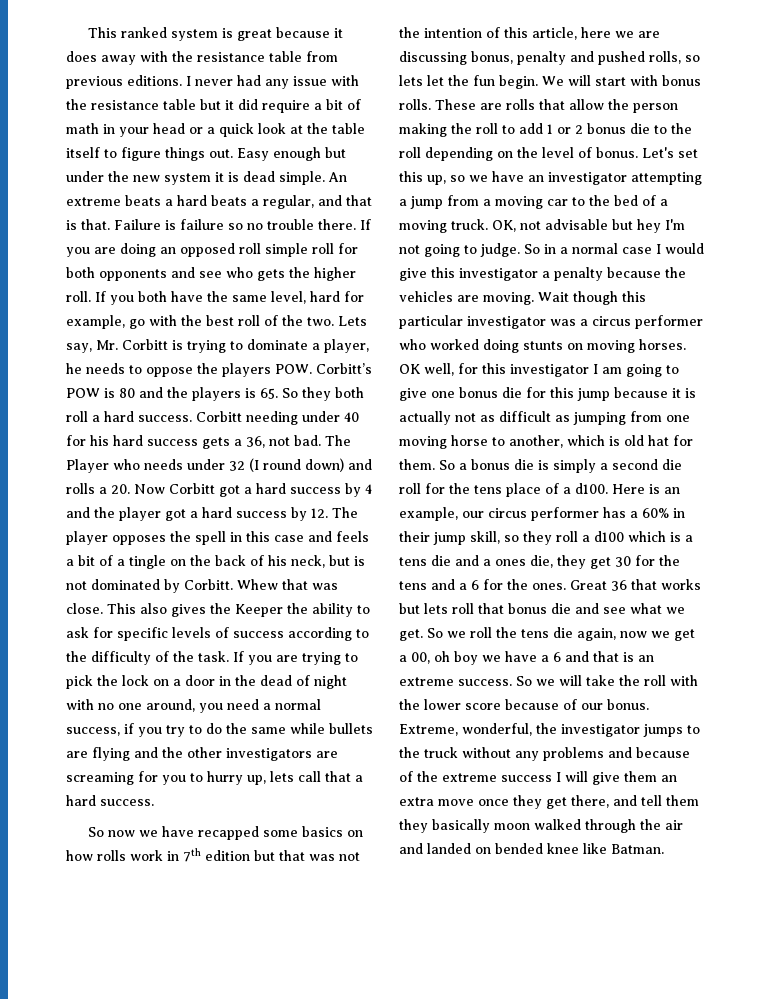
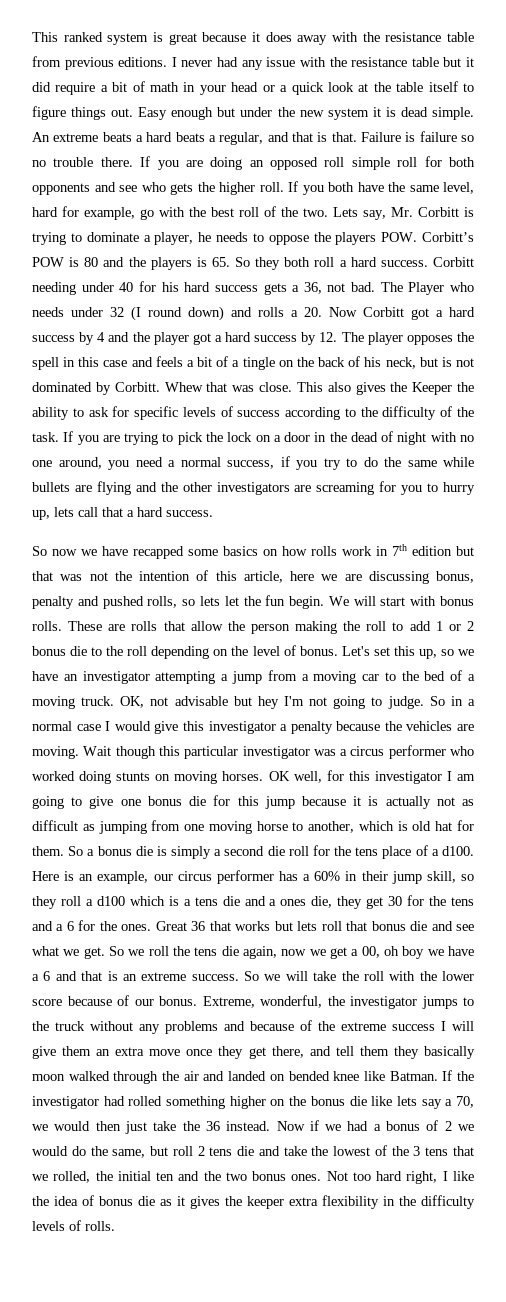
+ If the investigator had rolled something higher on the bonus die like lets say a 70, we would then just take the 36 instead. Now if we had a bonus of 2 we would do the same, but roll 2 tens die and take the lowest of the 3 tens that we rolled, the initial ten and the two bonus ones. Not too hard right, I like the idea of bonus die as it gives the keeper extra flexibility in the difficulty levels of rolls.

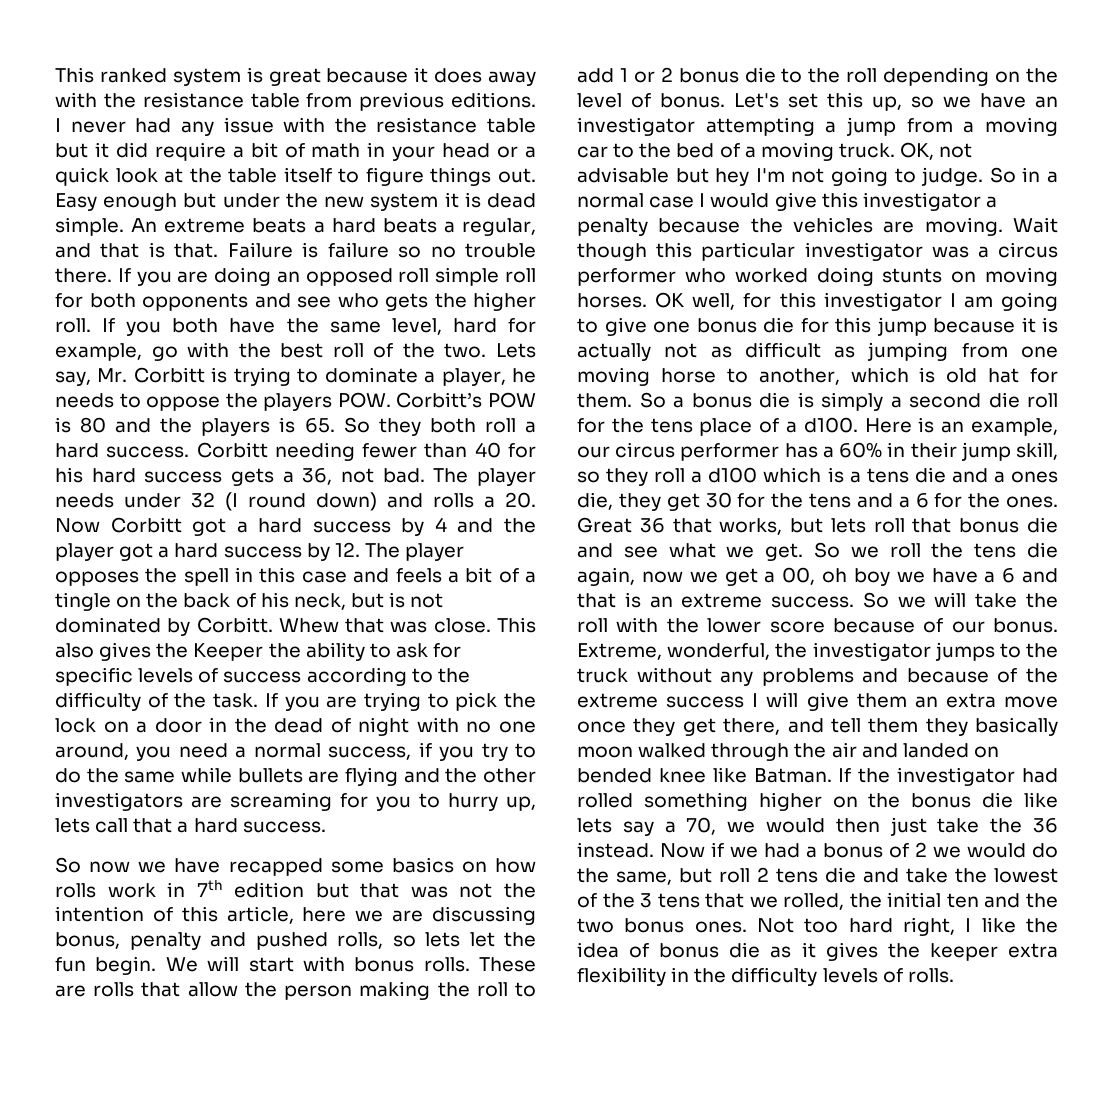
- Corbitt needing under 40 for his hard success gets a 36, not bad.
+ Corbitt needing fewer than 40 for his hard success gets a 36, not bad.
- The Player who needs under 32 (I round down) and rolls a 20. Now Corbitt got a hard success by 4 and the player got a hard success by 12. The player opposes the spell in this case and feels a bit of a tingle on the back of his neck, but is not dominated by Corbitt.
+ The player needs under 32 (I round down) and rolls a 20. Now Corbitt got a hard success by 4 and the player got a hard success by 12. The player opposes the spell in this case and feels a bit of a tingle on the back of his neck, but is not dominated by Corbitt.
- Great 36 that works but lets roll that bonus die and see what we get.
+ Great 36 that works, but lets roll that bonus die and see what we get.

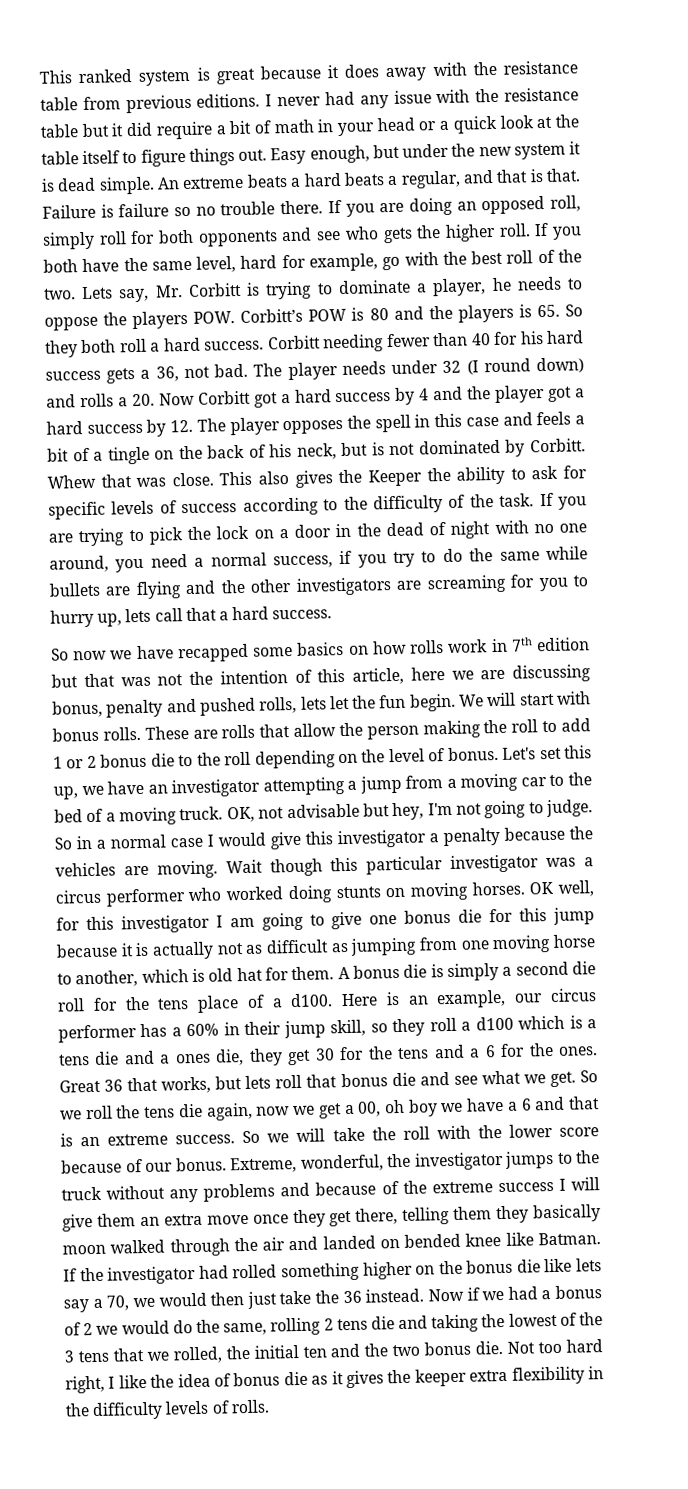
- Easy enough but under the new system it is dead simple.
+ Easy enough, but under the new system it is dead simple.
- If you are doing an opposed roll simple roll for both opponents and see who gets the higher roll.
+ If you are doing an opposed roll, simply roll for both opponents and see who gets the higher roll.
- So now we have recapped some basics on how rolls work in 7th edition but that was not the intention of this article, here we are discussing bonus, penalty and pushed rolls, so lets let the fun begin.
+ So now we have recapped some basics on how rolls work in 7th edition but that was not the intention of this article, here we are discussing bonus, penalty and pushed rolls, lets let the fun begin.
- Let's set this up, so we have an investigator attempting a jump from a moving car to the bed of a moving truck.
+ Let's set this up, we have an investigator attempting a jump from a moving car to the bed of a moving truck.
- OK, not advisable but hey I'm not going to judge.
+ OK, not advisable but hey, I'm not going to judge.
- So a bonus die is simply a second die roll for the tens place of a d100.
+ A bonus die is simply a second die roll for the tens place of a d100.
- Extreme, wonderful, the investigator jumps to the truck without any problems and because of the extreme success I will give them an extra move once they get there, and tell them they basically moon walked through the air and landed on bended knee like Batman.
+ Extreme, wonderful, the investigator jumps to the truck without any problems and because of the extreme success I will give them an extra move once they get there, telling them they basically moon walked through the air and landed on bended knee like Batman.
- Now if we had a bonus of 2 we would do the same, but roll 2 tens die and take the lowest of the 3 tens that we rolled, the initial ten and the two bonus ones.
+ Now if we had a bonus of 2 we would do the same, rolling 2 tens die and taking the lowest of the 3 tens that we rolled, the initial ten and the two bonus die.

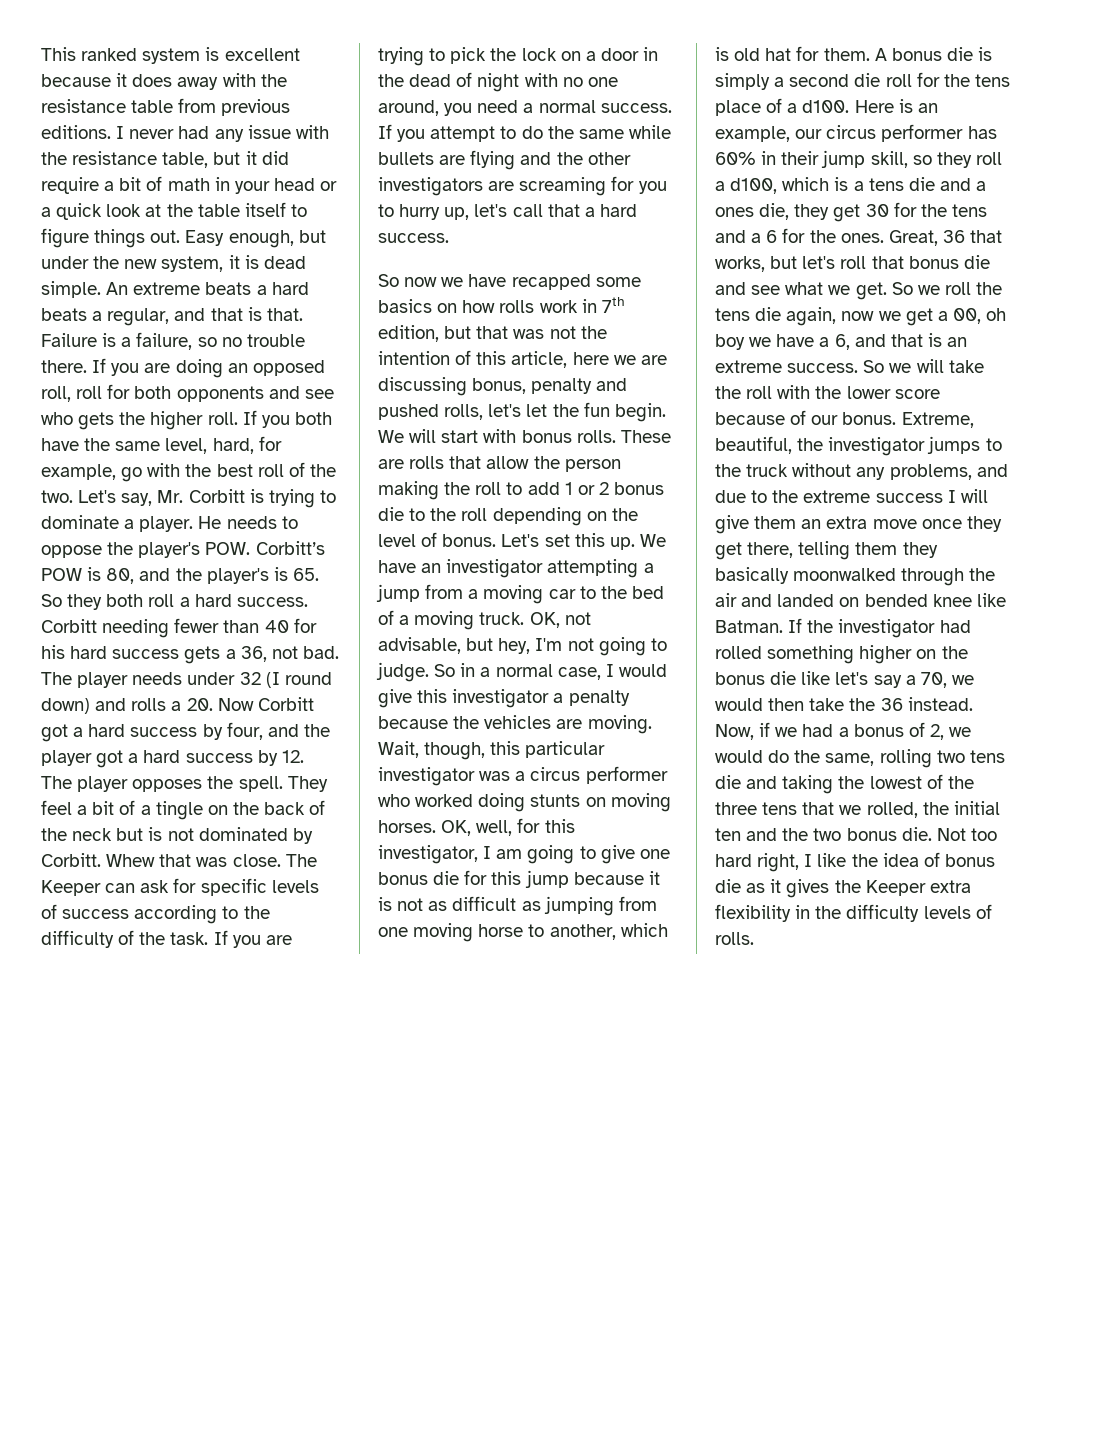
- This ranked system is great because it does away with the resistance table from previous editions.
+ This ranked system is excellent because it does away with the resistance table from previous editions.
- I never had any issue with the resistance table but it did require a bit of math in your head or a quick look at the table itself to figure things out.
+ I never had any issue with the resistance table, but it did require a bit of math in your head or a quick look at the table itself to figure things out.
- Easy enough, but under the new system it is dead simple.
+ Easy enough, but under the new system, it is dead simple.
- Failure is failure so no trouble there.
+ Failure is a failure, so no trouble there.
- If you are doing an opposed roll, simply roll for both opponents and see who gets the higher roll.
+ If you are doing an opposed roll, roll for both opponents and see who gets the higher roll.
- If you both have the same level, hard for example, go with the best roll of the two.
+ If you both have the same level, hard, for example, go with the best roll of the two.
- Lets say, Mr. Corbitt is trying to dominate a player, he needs to oppose the players POW. Corbitt’s POW is 80 and the players is 65. So they both roll a hard success.
+ Let's say, Mr. Corbitt is trying to dominate a player. He needs to oppose the player's POW. Corbitt’s POW is 80, and the player's is 65. So they both roll a hard success.
- The player needs under 32 (I round down) and rolls a 20. Now Corbitt got a hard success by 4 and the player got a hard success by 12. The player opposes the spell in this case and feels a bit of a tingle on the back of his neck, but is not dominated by Corbitt.
+ The player needs under 32 (I round down) and rolls a 20. Now Corbitt got a hard success by four, and the player got a hard success by 12. The player opposes the spell. They feel a bit of a tingle on the back of the neck but is not dominated by Corbitt.
- This also gives the Keeper the ability to ask for specific levels of success according to the difficulty of the task.
+ The Keeper can ask for specific levels of success according to the difficulty of the task.
- If you are trying to pick the lock on a door in the dead of night with no one around, you need a normal success, if you try to do the same while bullets are flying and the other investigators are screaming for you to hurry up, lets call that a hard success.
+ If you are trying to pick the lock on a door in the dead of night with no one around, you need a normal success. If you attempt to do the same while bullets are flying and the other investigators are screaming for you to hurry up, let's call that a hard success.
- So now we have recapped some basics on how rolls work in 7th edition but that was not the intention of this article, here we are discussing bonus, penalty and pushed rolls, lets let the fun begin.
+ So now we have recapped some basics on how rolls work in 7th edition, but that was not the intention of this article, here we are discussing bonus, penalty and pushed rolls, let's let the fun begin.
- Let's set this up, we have an investigator attempting a jump from a moving car to the bed of a moving truck.
+ Let's set this up. We have an investigator attempting a jump from a moving car to the bed of a moving truck.
- OK, not advisable but hey, I'm not going to judge.
+ OK, not advisable, but hey, I'm not going to judge.
- So in a normal case I would give this investigator a penalty because the vehicles are moving.
+ So in a normal case, I would give this investigator a penalty because the vehicles are moving.
- Wait though this particular investigator was a circus performer who worked doing stunts on moving horses.
+ Wait, though, this particular investigator was a circus performer who worked doing stunts on moving horses.
- OK well, for this investigator I am going to give one bonus die for this jump because it is actually not as difficult as jumping from one moving horse to another, which is old hat for them.
+ OK, well, for this investigator, I am going to give one bonus die for this jump because it is not as difficult as jumping from one moving horse to another, which is old hat for them.
- Here is an example, our circus performer has a 60% in their jump skill, so they roll a d100 which is a tens die and a ones die, they get 30 for the tens and a 6 for the ones.
+ Here is an example, our circus performer has 60% in their jump skill, so they roll a d100, which is a tens die and a ones die, they get 30 for the tens and a 6 for the ones.
- Great 36 that works, but lets roll that bonus die and see what we get.
+ Great, 36 that works, but let's roll that bonus die and see what we get.
- So we roll the tens die again, now we get a 00, oh boy we have a 6 and that is an extreme success.
+ So we roll the tens die again, now we get a 00, oh boy we have a 6, and that is an extreme success.
- Extreme, wonderful, the investigator jumps to the truck without any problems and because of the extreme success I will give them an extra move once they get there, telling them they basically moon walked through the air and landed on bended knee like Batman.
+ Extreme, beautiful, the investigator jumps to the truck without any problems, and due to the extreme success I will give them an extra move once they get there, telling them they basically moonwalked through the air and landed on bended knee like Batman.
- If the investigator had rolled something higher on the bonus die like lets say a 70, we would then just take the 36 instead.
+ If the investigator had rolled something higher on the bonus die like let's say a 70, we would then take the 36 instead.
- Now if we had a bonus of 2 we would do the same, rolling 2 tens die and taking the lowest of the 3 tens that we rolled, the initial ten and the two bonus die.
+ Now, if we had a bonus of 2, we would do the same, rolling two tens die and taking the lowest of the three tens that we rolled, the initial ten and the two bonus die.
- Not too hard right, I like the idea of bonus die as it gives the keeper extra flexibility in the difficulty levels of rolls.
+ Not too hard right, I like the idea of bonus die as it gives the Keeper extra flexibility in the difficulty levels of rolls.

